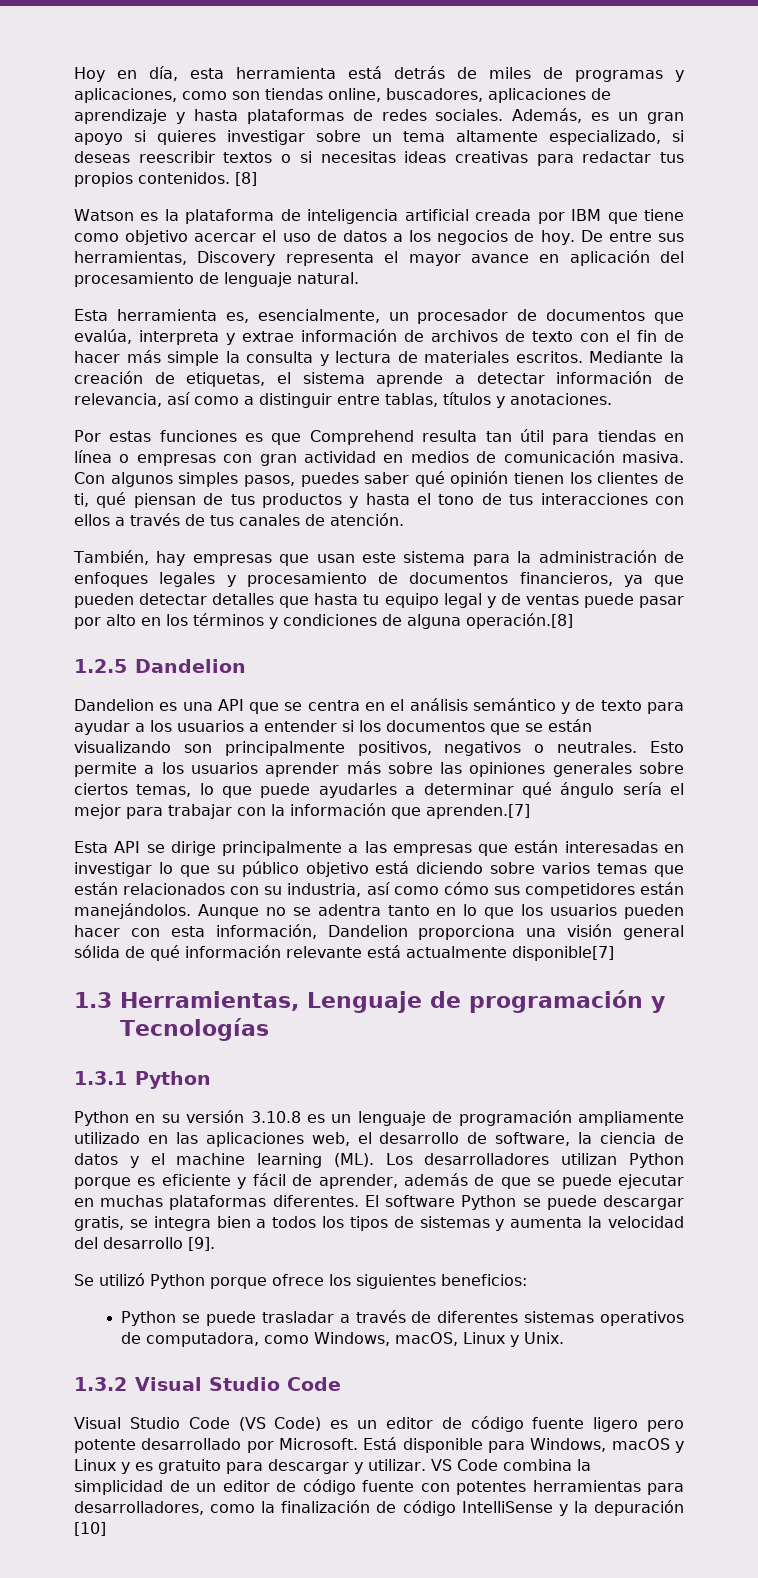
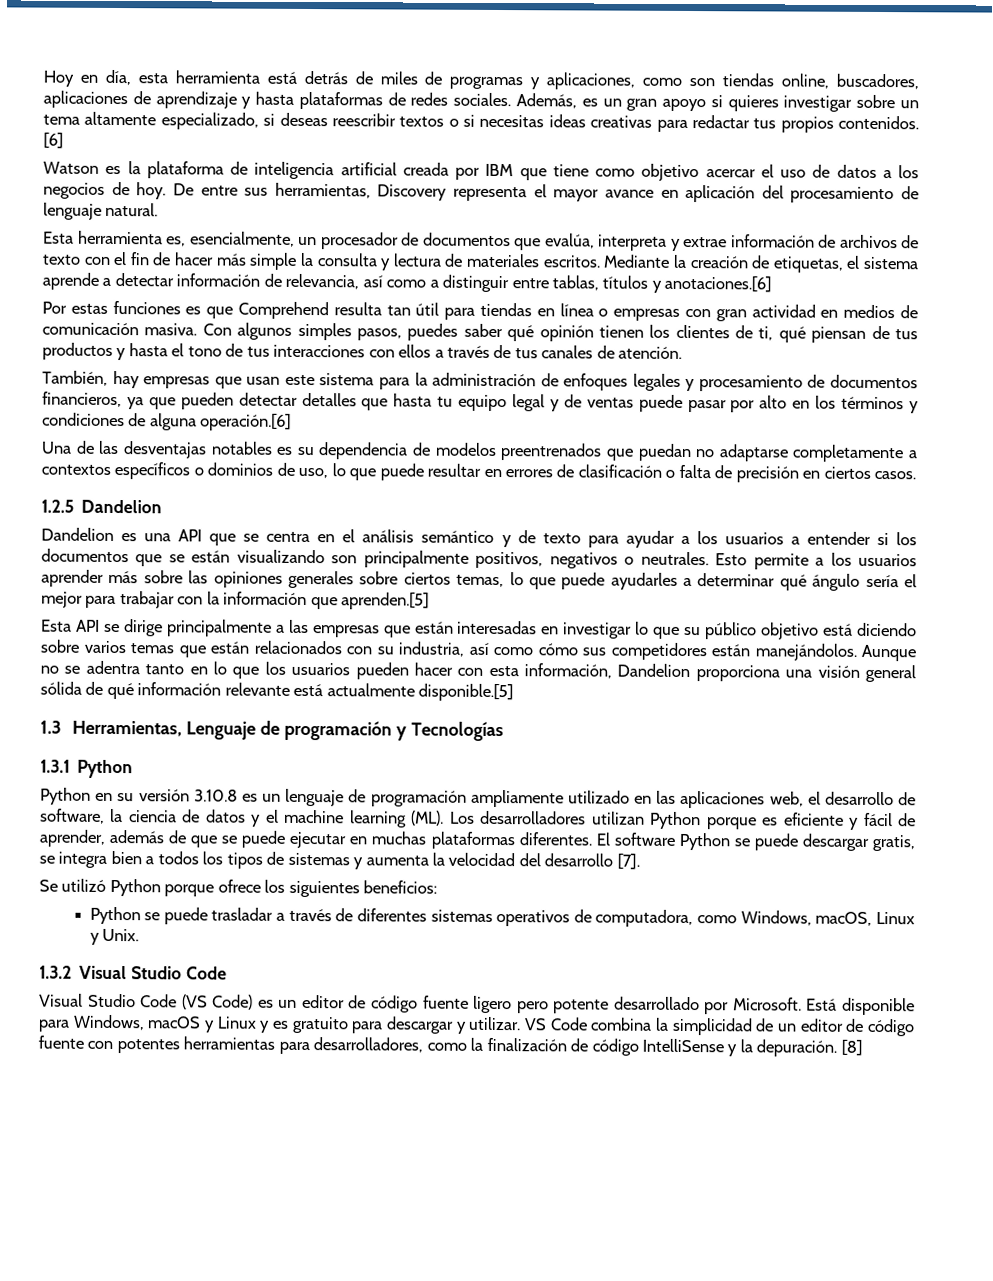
- [8]
+ [6]
- Mediante la creación de etiquetas, el sistema aprende a detectar información de relevancia, así como a distinguir entre tablas, títulos y anotaciones.
+ Mediante la creación de etiquetas, el sistema aprende a detectar información de relevancia, así como a distinguir entre tablas, títulos y anotaciones.[6]
- También, hay empresas que usan este sistema para la administración de enfoques legales y procesamiento de documentos financieros, ya que pueden detectar detalles que hasta tu equipo legal y de ventas puede pasar por alto en los términos y condiciones de alguna operación.[8]
+ También, hay empresas que usan este sistema para la administración de enfoques legales y procesamiento de documentos financieros, ya que pueden detectar detalles que hasta tu equipo legal y de ventas puede pasar por alto en los términos y condiciones de alguna operación.[6]
+ Una de las desventajas notables es su dependencia de modelos preentrenados que puedan no adaptarse completamente a contextos específicos o dominios de uso, lo que puede resultar en errores de clasificación o falta de precisión en ciertos casos.
- Esto permite a los usuarios aprender más sobre las opiniones generales sobre ciertos temas, lo que puede ayudarles a determinar qué ángulo sería el mejor para trabajar con la información que aprenden.[7]
+ Esto permite a los usuarios aprender más sobre las opiniones generales sobre ciertos temas, lo que puede ayudarles a determinar qué ángulo sería el mejor para trabajar con la información que aprenden.[5]
- Aunque no se adentra tanto en lo que los usuarios pueden hacer con esta información, Dandelion proporciona una visión general sólida de qué información relevante está actualmente disponible[7]
+ Aunque no se adentra tanto en lo que los usuarios pueden hacer con esta información, Dandelion proporciona una visión general sólida de qué información relevante está actualmente disponible.[5]
- El software Python se puede descargar gratis, se integra bien a todos los tipos de sistemas y aumenta la velocidad del desarrollo [9].
+ El software Python se puede descargar gratis, se integra bien a todos los tipos de sistemas y aumenta la velocidad del desarrollo [7].
- VS Code combina la simplicidad de un editor de código fuente con potentes herramientas para desarrolladores, como la finalización de código IntelliSense y la depuración [10]
+ VS Code combina la simplicidad de un editor de código fuente con potentes herramientas para desarrolladores, como la finalización de código IntelliSense y la depuración. [8]

